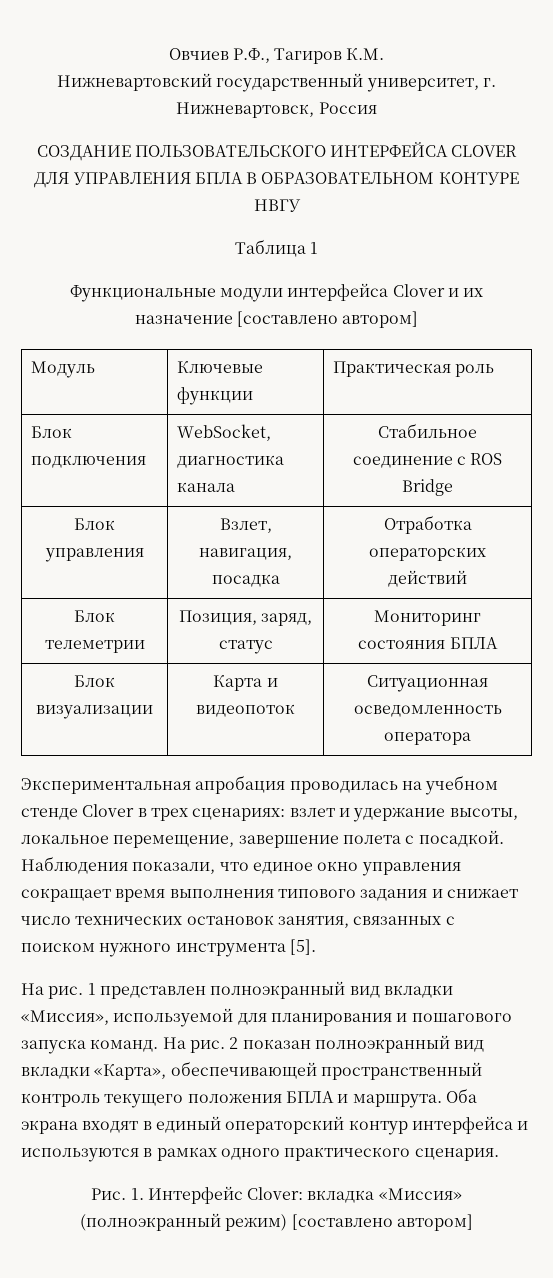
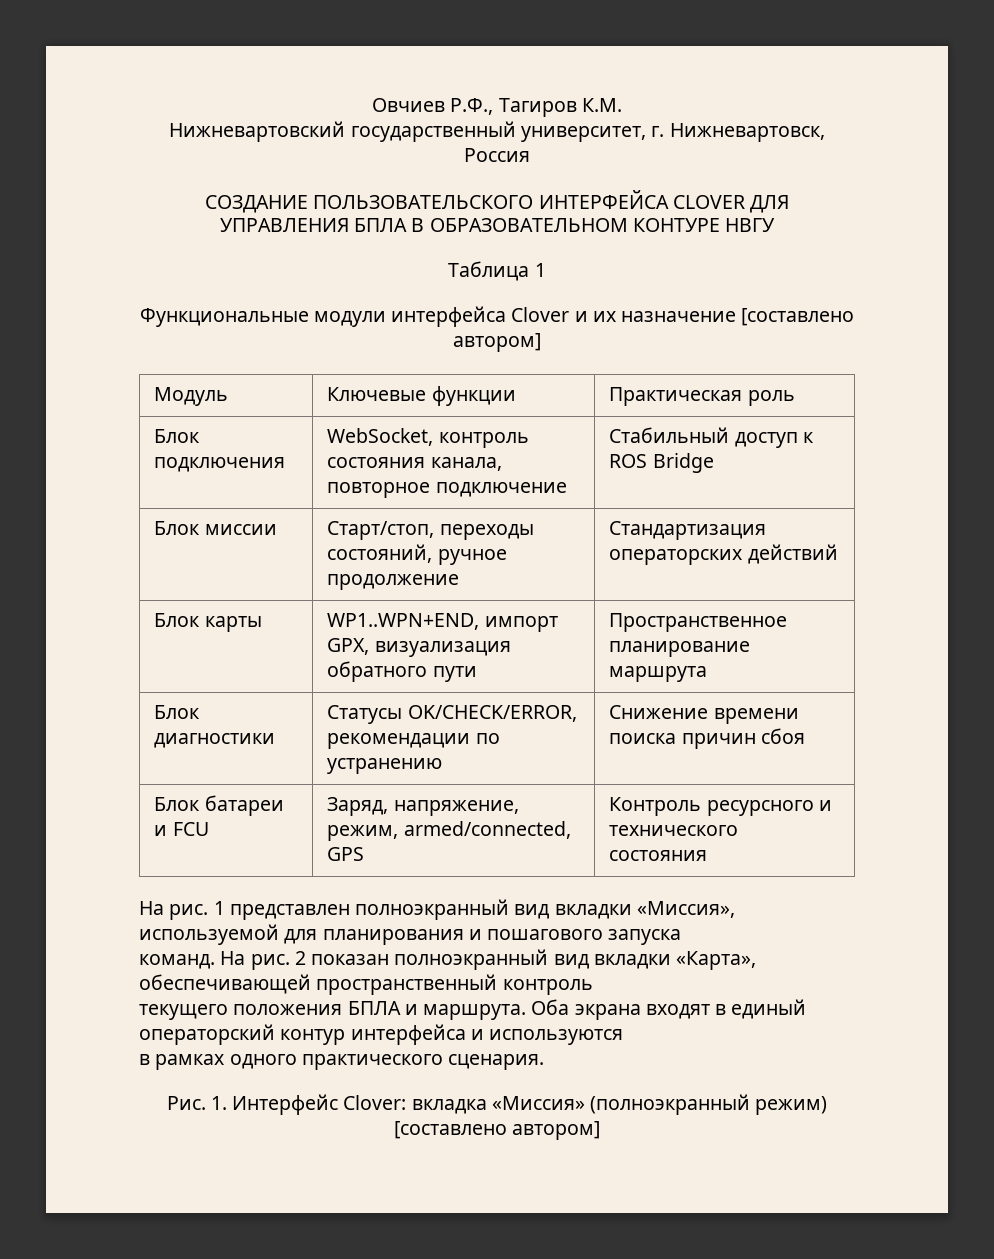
- Блок подключения | WebSocket, диагностика канала | Стабильное соединение с ROS Bridge
- Блок управления | Взлет, навигация, посадка | Отработка операторских действий
- Блок телеметрии | Позиция, заряд, статус | Мониторинг состояния БПЛА
- Блок визуализации | Карта и видеопоток | Ситуационная осведомленность оператора
- Экспериментальная апробация проводилась на учебном стенде Clover в трех сценариях: взлет и удержание высоты, локальное перемещение, завершение полета с посадкой. Наблюдения показали, что единое окно управления сокращает время выполнения типового задания и снижает число технических остановок занятия, связанных с поиском нужного инструмента [5].
+ Блок подключения | WebSocket, контроль состояния канала, повторное подключение | Стабильный доступ к ROS Bridge
+ Блок миссии | Старт/стоп, переходы состояний, ручное продолжение | Стандартизация операторских действий
+ Блок карты | WP1..WPN+END, импорт GPX, визуализация обратного пути | Пространственное планирование маршрута
+ Блок диагностики | Статусы OK/CHECK/ERROR, рекомендации по устранению | Снижение времени поиска причин сбоя
+ Блок батареи и FCU | Заряд, напряжение, режим, armed/connected, GPS | Контроль ресурсного и технического состояния
- 1 представлен полноэкранный вид вкладки «Миссия», используемой для планирования и пошагового запуска команд.
+ 1 представлен полноэкранный вид вкладки «Миссия», используемой для планирования и пошагового запуска
+ команд.
- 2 показан полноэкранный вид вкладки «Карта», обеспечивающей пространственный контроль текущего положения БПЛА и маршрута.
+ 2 показан полноэкранный вид вкладки «Карта», обеспечивающей пространственный контроль
+ текущего положения БПЛА и маршрута.
- Оба экрана входят в единый операторский контур интерфейса и используются в рамках одного практического сценария.
+ Оба экрана входят в единый операторский контур интерфейса и используются
+ в рамках одного практического сценария.

